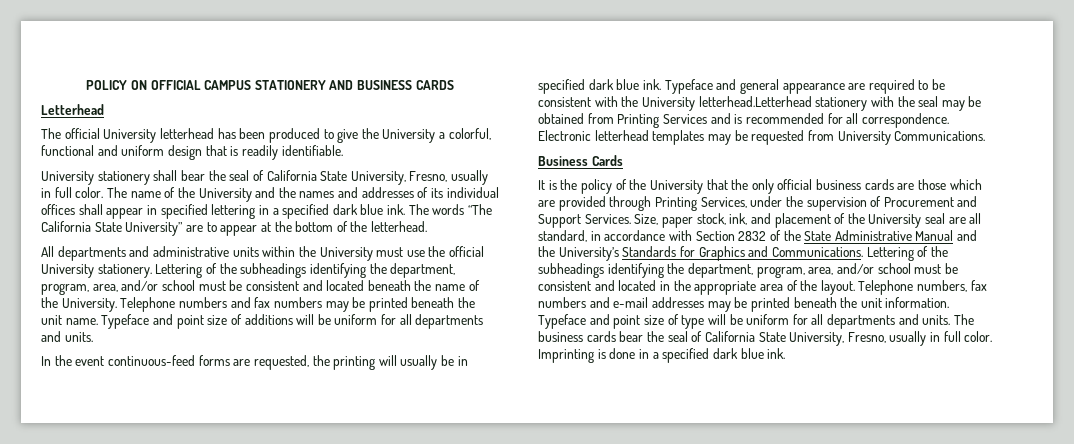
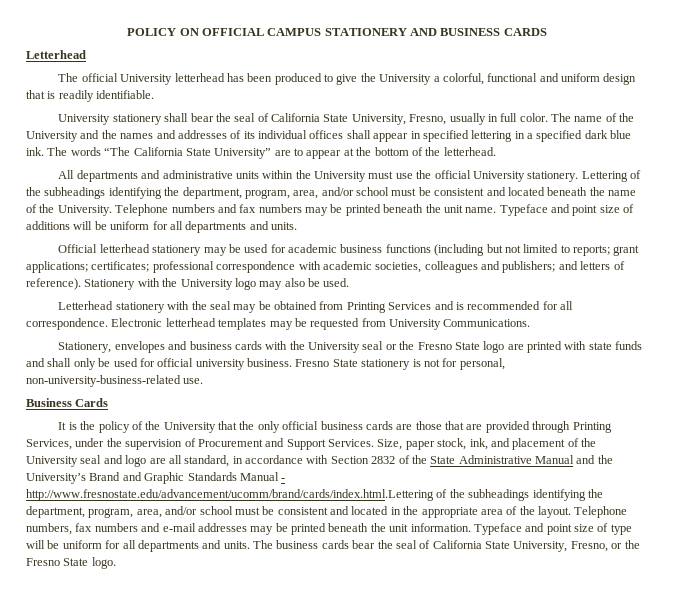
- In the event continuous-feed forms are requested, the printing will usually be in specified dark blue ink. Typeface and general appearance are required to be consistent with the University letterhead.Letterhead stationery with the seal may be obtained from Printing Services and is recommended for all correspondence.
+ Official letterhead stationery may be used for academic business functions (including but not limited to reports; grant applications; certificates; professional correspondence with academic societies, colleagues and publishers; and letters of reference). Stationery with the University logo may also be used.
+ Letterhead stationery with the seal may be obtained from Printing Services and is recommended for all correspondence.
+ Stationery, envelopes and business cards with the University seal or the Fresno State logo are printed with state funds and shall only be used for official university business. Fresno State stationery is not for personal, non-university-business-related use.
- It is the policy of the University that the only official business cards are those which are provided through Printing Services, under the supervision of Procurement and Support Services.
+ It is the policy of the University that the only official business cards are those that are provided through Printing Services, under the supervision of Procurement and Support Services.
- Size, paper stock, ink, and placement of the University seal are all standard, in accordance with Section 2832 of the State Administrative Manual and the University’s Standards for Graphics and Communications. Lettering of the subheadings identifying the department, program, area, and/or school must be consistent and located in the appropriate area of the layout.
+ Size, paper stock, ink, and placement of the University seal and logo are all standard, in accordance with Section 2832 of the State Administrative Manual and the University’s Brand and Graphic Standards Manual - http://www.fresnostate.edu/advancement/ucomm/brand/cards/index.html.Lettering of the subheadings identifying the department, program, area, and/or school must be consistent and located in the appropriate area of the layout.
- The business cards bear the seal of California State University, Fresno, usually in full color. Imprinting is done in a specified dark blue ink.
+ The business cards bear the seal of California State University, Fresno, or the Fresno State logo.

